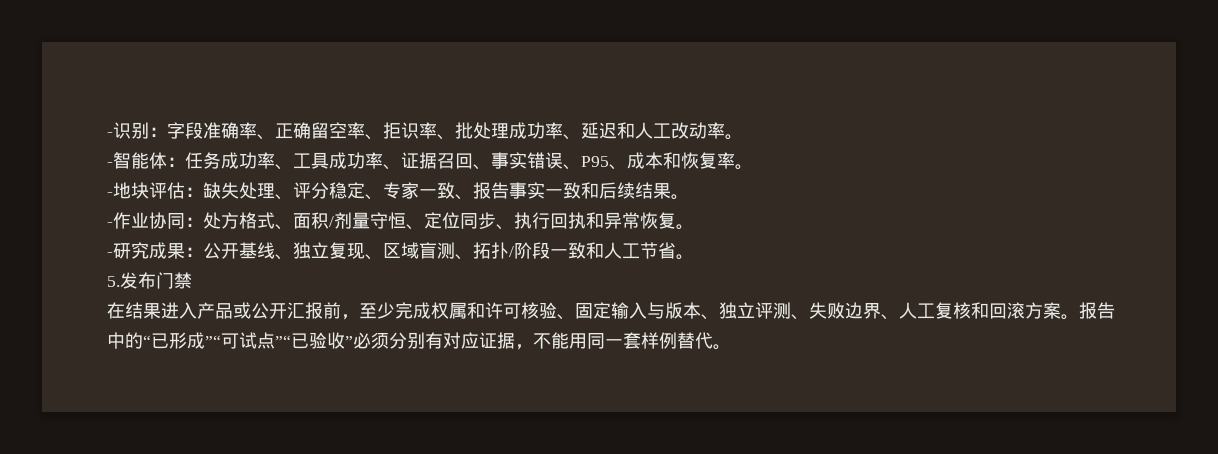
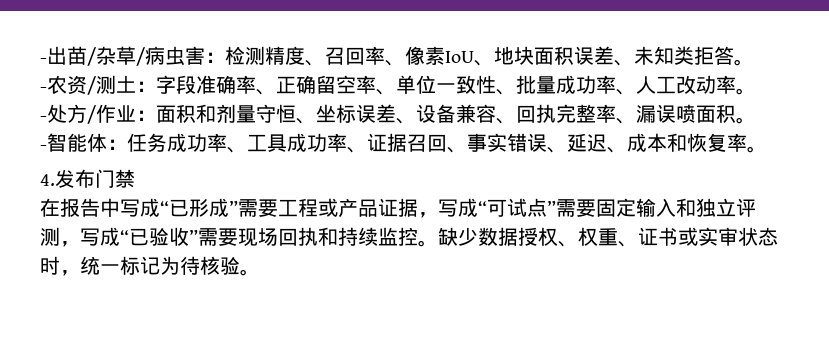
- -识别：字段准确率、正确留空率、拒识率、批处理成功率、延迟和人工改动率。
+ -出苗/杂草/病虫害：检测精度、召回率、像素IoU、地块面积误差、未知类拒答。
+ -农资/测土：字段准确率、正确留空率、单位一致性、批量成功率、人工改动率。
+ -处方/作业：面积和剂量守恒、坐标误差、设备兼容、回执完整率、漏误喷面积。
- -智能体：任务成功率、工具成功率、证据召回、事实错误、P95、成本和恢复率。
+ -智能体：任务成功率、工具成功率、证据召回、事实错误、延迟、成本和恢复率。
- -地块评估：缺失处理、评分稳定、专家一致、报告事实一致和后续结果。
- -作业协同：处方格式、面积/剂量守恒、定位同步、执行回执和异常恢复。
- -研究成果：公开基线、独立复现、区域盲测、拓扑/阶段一致和人工节省。
- 5.发布门禁
- 在结果进入产品或公开汇报前，至少完成权属和许可核验、固定输入与版本、独立评测、失败边界、人工复核和回滚方案。报告中的“已形成”“可试点”“已验收”必须分别有对应证据，不能用同一套样例替代。
+ 4.发布门禁
+ 在报告中写成“已形成”需要工程或产品证据，写成“可试点”需要固定输入和独立评测，写成“已验收”需要现场回执和持续监控。缺少数据授权、权重、证书或实审状态时，统一标记为待核验。

